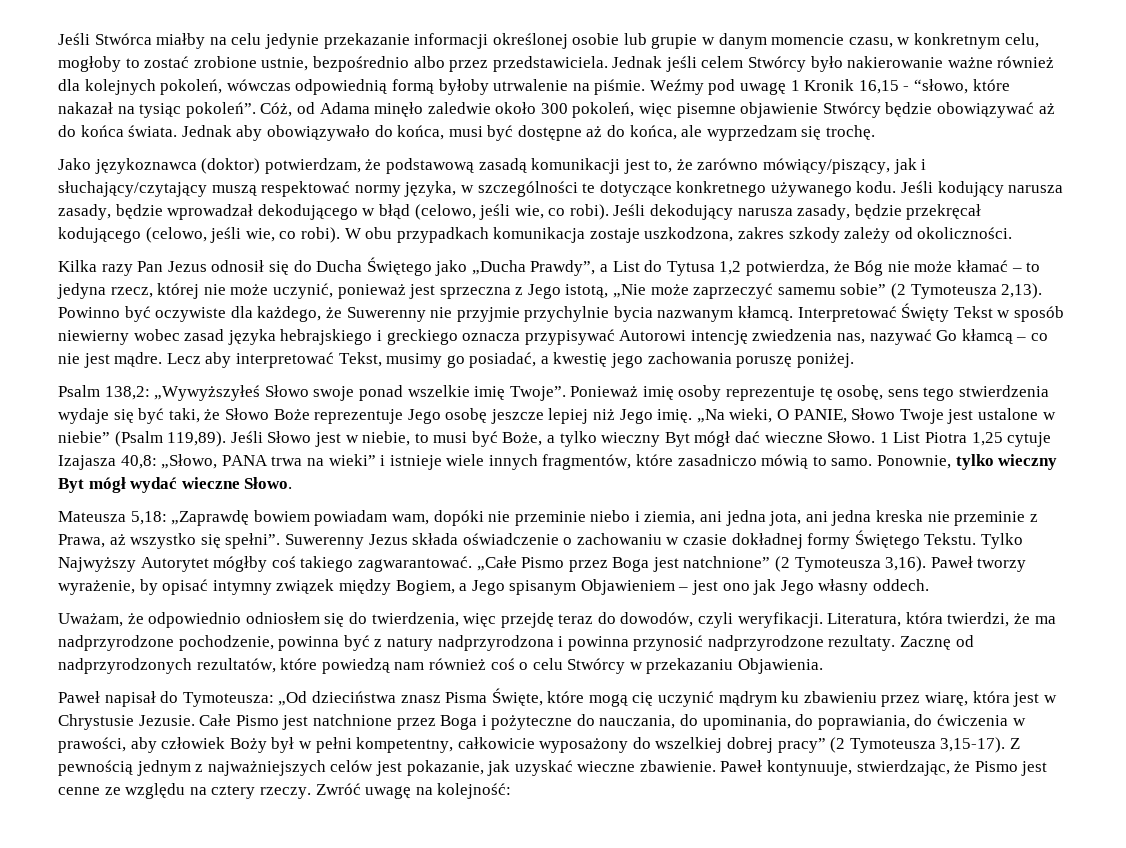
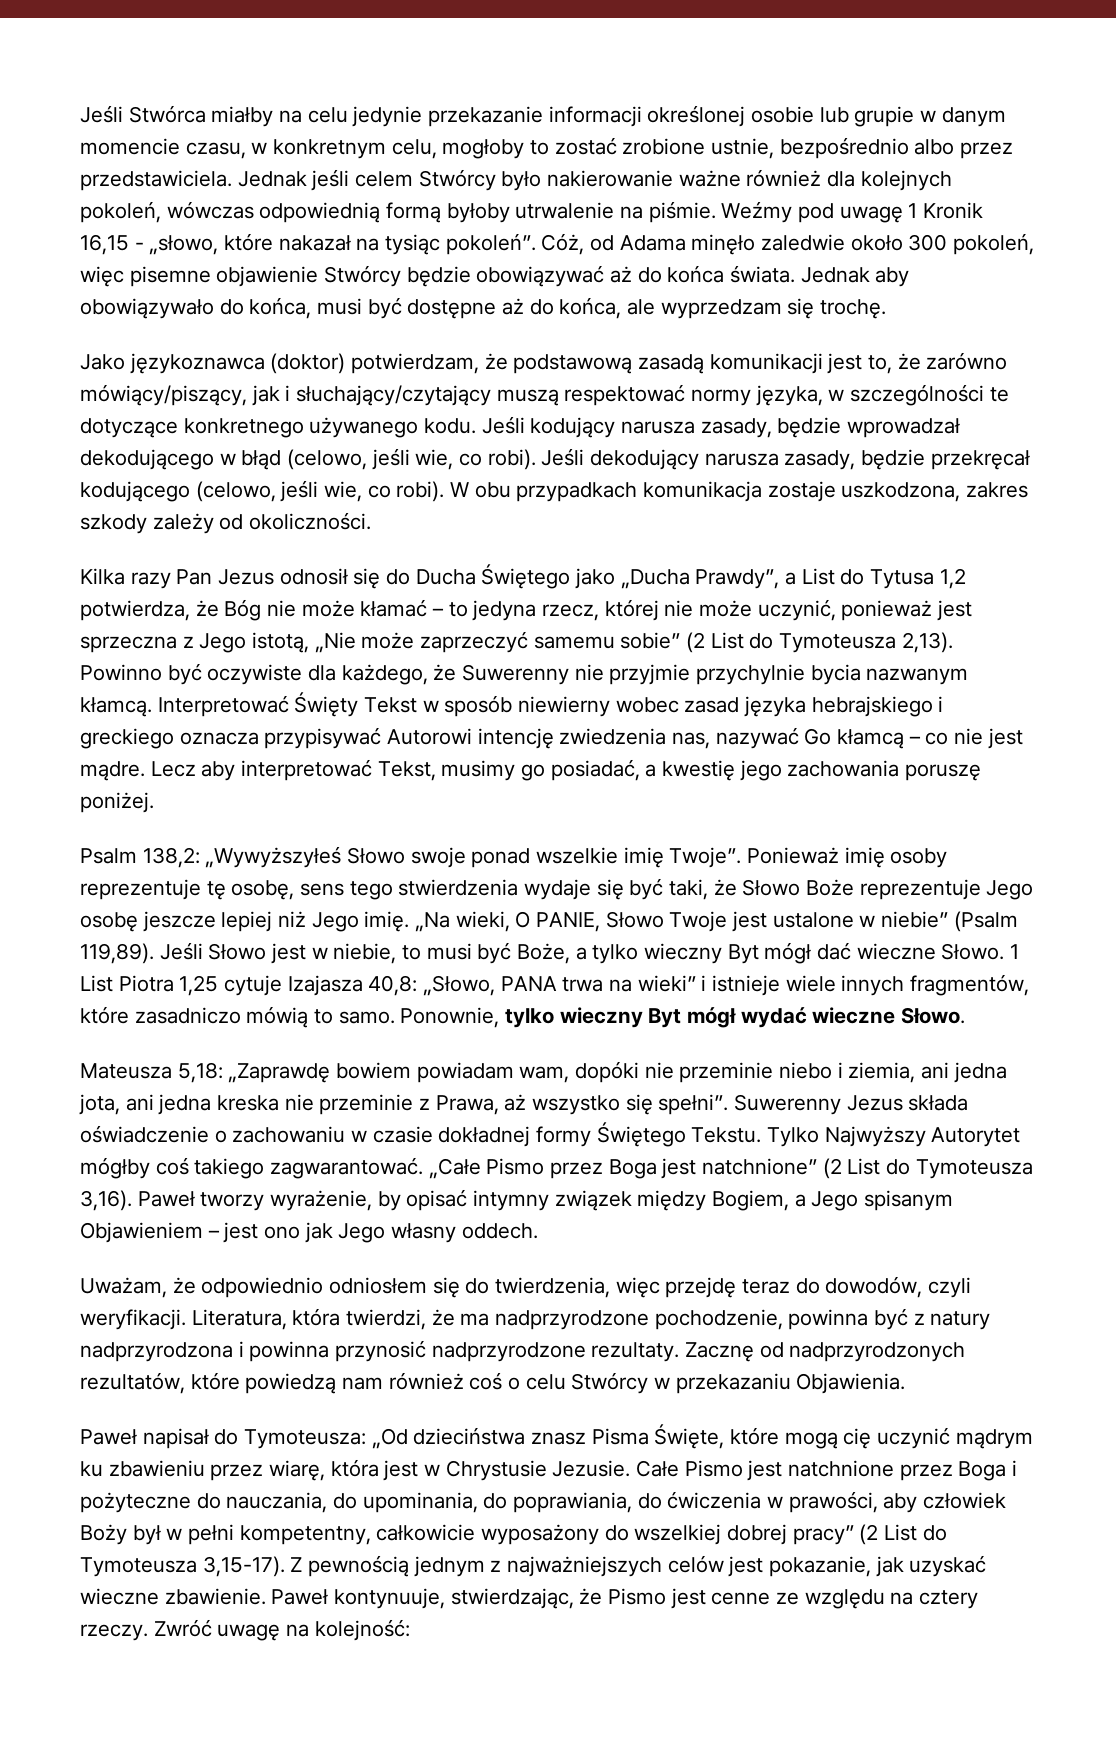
- Weźmy pod uwagę 1 Kronik 16,15 - “słowo, które nakazał na tysiąc pokoleń”.
+ Weźmy pod uwagę 1 Kronik 16,15 - „słowo, które nakazał na tysiąc pokoleń”.
- Kilka razy Pan Jezus odnosił się do Ducha Świętego jako „Ducha Prawdy”, a List do Tytusa 1,2 potwierdza, że Bóg nie może kłamać – to jedyna rzecz, której nie może uczynić, ponieważ jest sprzeczna z Jego istotą, „Nie może zaprzeczyć samemu sobie” (2 Tymoteusza 2,13).
+ Kilka razy Pan Jezus odnosił się do Ducha Świętego jako „Ducha Prawdy”, a List do Tytusa 1,2 potwierdza, że Bóg nie może kłamać – to jedyna rzecz, której nie może uczynić, ponieważ jest sprzeczna z Jego istotą, „Nie może zaprzeczyć samemu sobie” (2 List do Tymoteusza 2,13).
- „Całe Pismo przez Boga jest natchnione” (2 Tymoteusza 3,16).
+ „Całe Pismo przez Boga jest natchnione” (2 List do Tymoteusza 3,16).
- Całe Pismo jest natchnione przez Boga i pożyteczne do nauczania, do upominania, do poprawiania, do ćwiczenia w prawości, aby człowiek Boży był w pełni kompetentny, całkowicie wyposażony do wszelkiej dobrej pracy” (2 Tymoteusza 3,15-17).
+ Całe Pismo jest natchnione przez Boga i pożyteczne do nauczania, do upominania, do poprawiania, do ćwiczenia w prawości, aby człowiek Boży był w pełni kompetentny, całkowicie wyposażony do wszelkiej dobrej pracy” (2 List do Tymoteusza 3,15-17).

